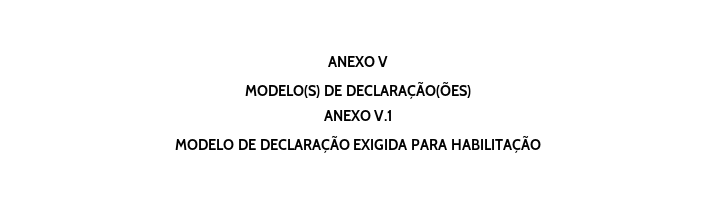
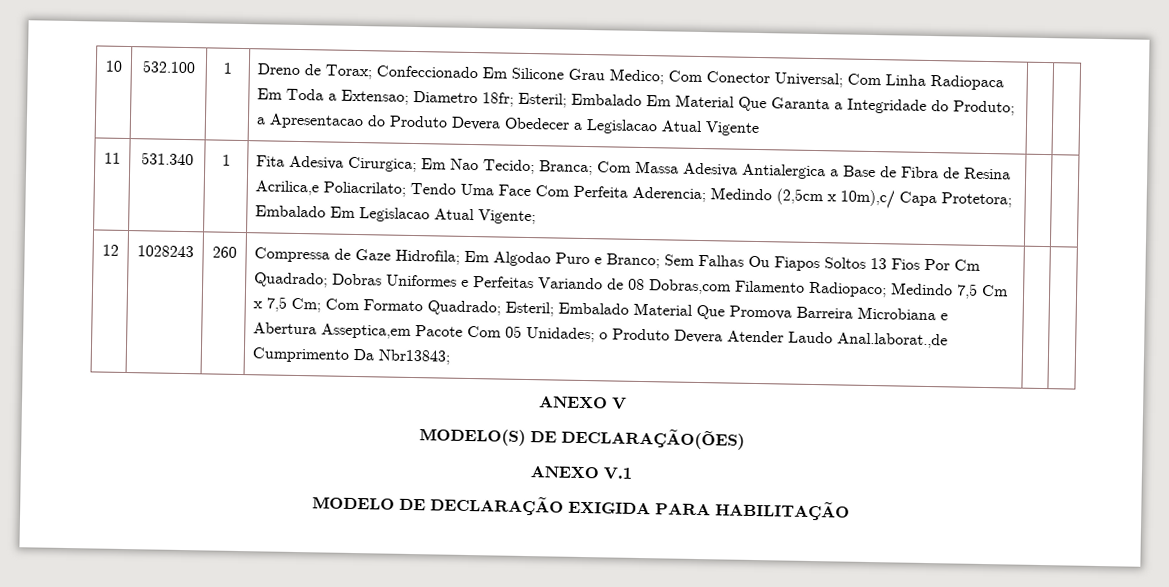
+ 10 | 532.100 | 1 | Dreno de Torax; Confeccionado Em Silicone Grau Medico; Com Conector Universal; Com Linha Radiopaca Em Toda a Extensao; Diametro 18fr; Esteril; Embalado Em Material Que Garanta a Integridade do Produto; a Apresentacao do Produto Devera Obedecer a Legislacao Atual Vigente | |
+ 11 | 531.340 | 1 | Fita Adesiva Cirurgica; Em Nao Tecido; Branca; Com Massa Adesiva Antialergica a Base de Fibra de Resina Acrilica,e Poliacrilato; Tendo Uma Face Com Perfeita Aderencia; Medindo (2,5cm x 10m),c/ Capa Protetora; Embalado Em Legislacao Atual Vigente; | |
+ 12 | 1028243 | 260 | Compressa de Gaze Hidrofila; Em Algodao Puro e Branco; Sem Falhas Ou Fiapos Soltos 13 Fios Por Cm Quadrado; Dobras Uniformes e Perfeitas Variando de 08 Dobras,com Filamento Radiopaco; Medindo 7,5 Cm x 7,5 Cm; Com Formato Quadrado; Esteril; Embalado Material Que Promova Barreira Microbiana e Abertura Asseptica,em Pacote Com 05 Unidades; o Produto Devera Atender Laudo Anal.laborat.,de Cumprimento Da Nbr13843;

